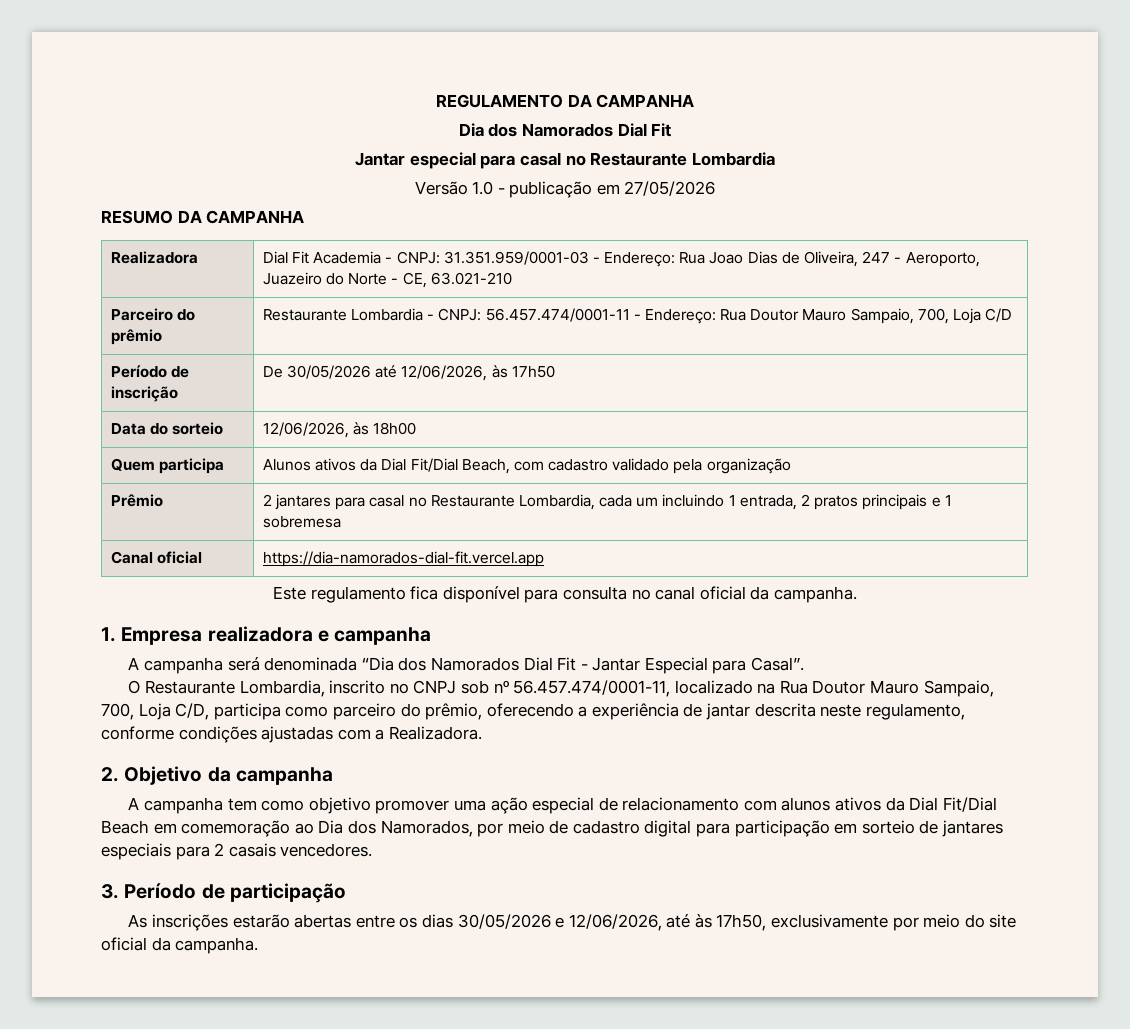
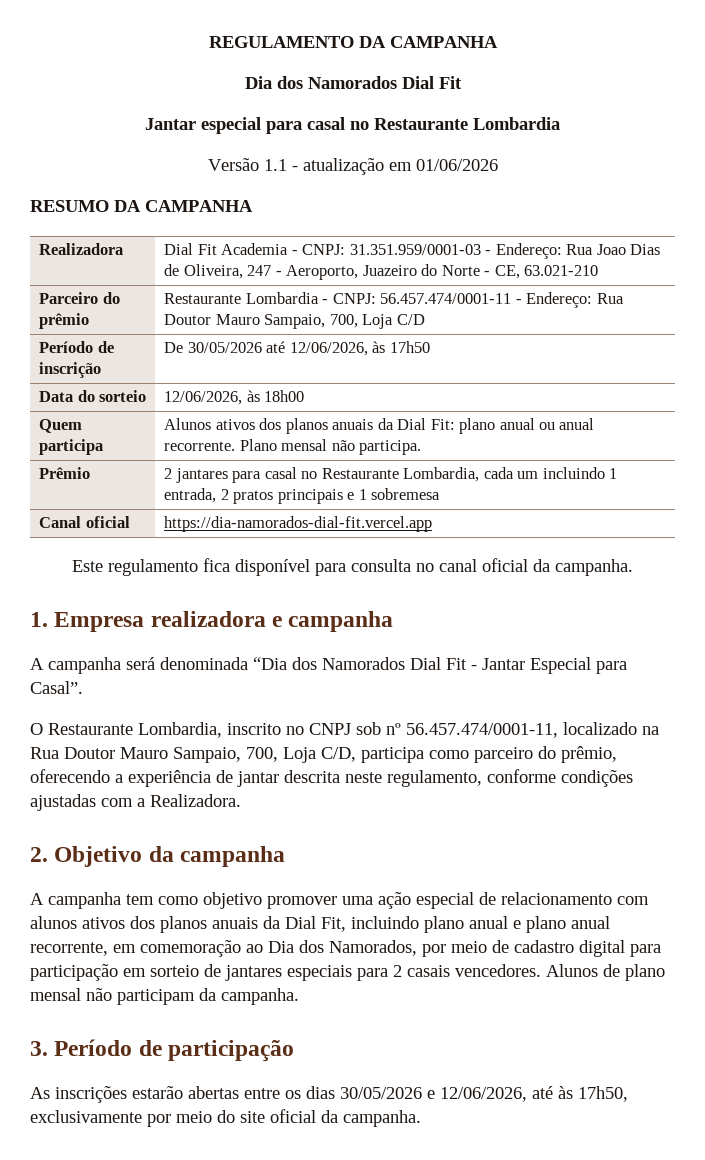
- Versão 1.0 - publicação em 27/05/2026
+ Versão 1.1 - atualização em 01/06/2026
- Quem participa | Alunos ativos da Dial Fit/Dial Beach, com cadastro validado pela organização
+ Quem participa | Alunos ativos dos planos anuais da Dial Fit: plano anual ou anual recorrente. Plano mensal não participa.
- A campanha tem como objetivo promover uma ação especial de relacionamento com alunos ativos da Dial Fit/Dial Beach em comemoração ao Dia dos Namorados, por meio de cadastro digital para participação em sorteio de jantares especiais para 2 casais vencedores.
+ A campanha tem como objetivo promover uma ação especial de relacionamento com alunos ativos dos planos anuais da Dial Fit, incluindo plano anual e plano anual recorrente, em comemoração ao Dia dos Namorados, por meio de cadastro digital para participação em sorteio de jantares especiais para 2 casais vencedores. Alunos de plano mensal não participam da campanha.

